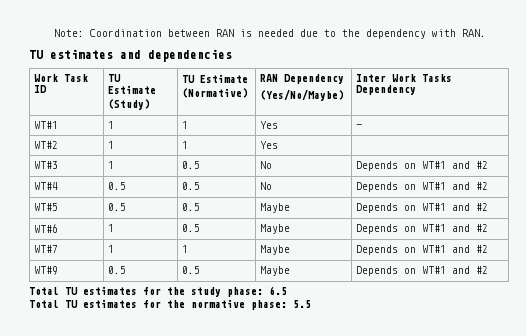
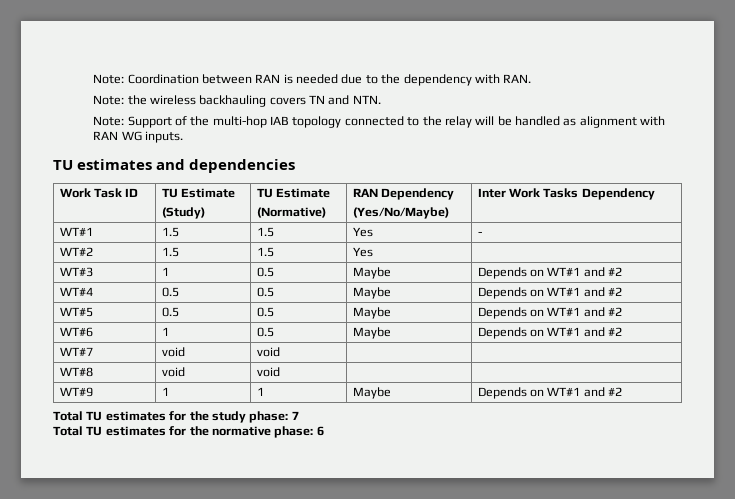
+ Note: the wireless backhauling covers TN and NTN.
+ Note: Support of the multi-hop IAB topology connected to the relay will be handled as alignment with RAN WG inputs.
- WT#1 | 1 | 1 | Yes | -
+ WT#1 | 1.5 | 1.5 | Yes | -
- WT#2 | 1 | 1 | Yes |
+ WT#2 | 1.5 | 1.5 | Yes |
- WT#3 | 1 | 0.5 | No | Depends on WT#1 and #2
+ WT#3 | 1 | 0.5 | Maybe | Depends on WT#1 and #2
- WT#4 | 0.5 | 0.5 | No | Depends on WT#1 and #2
+ WT#4 | 0.5 | 0.5 | Maybe | Depends on WT#1 and #2
- WT#7 | 1 | 1 | Maybe | Depends on WT#1 and #2
+ WT#7 | void | void | |
+ WT#8 | void | void | |
+ WT#9 | 1 | 1 | Maybe | Depends on WT#1 and #2
- WT#9 | 0.5 | 0.5 | Maybe | Depends on WT#1 and #2
- Total TU estimates for the study phase: 6.5
+ Total TU estimates for the study phase: 7
- Total TU estimates for the normative phase: 5.5
+ Total TU estimates for the normative phase: 6

